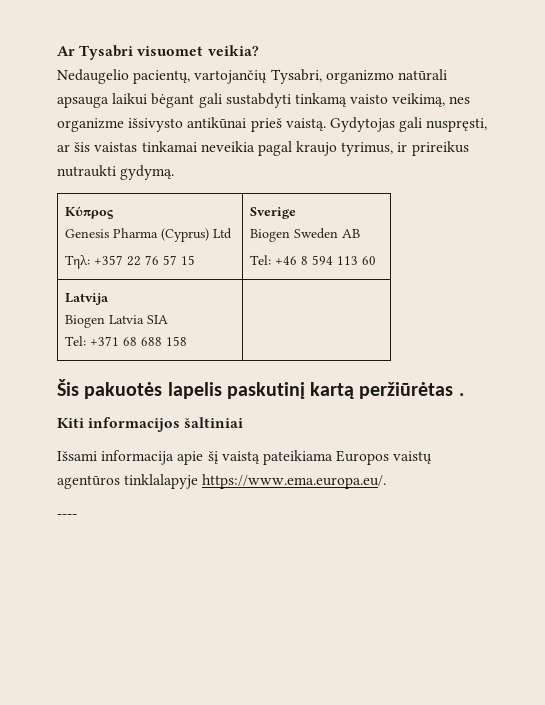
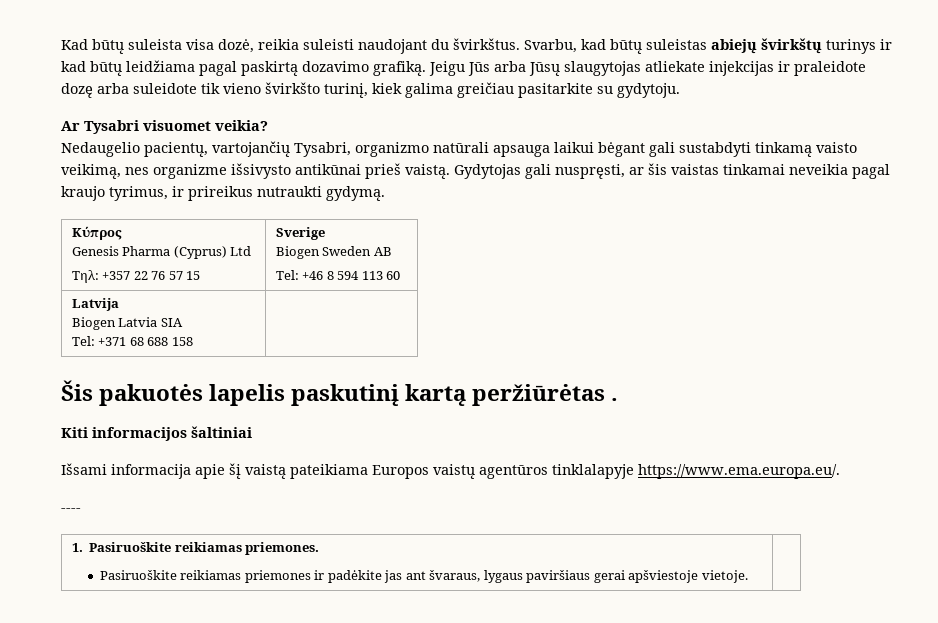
+ Kad būtų suleista visa dozė, reikia suleisti naudojant du švirkštus. Svarbu, kad būtų suleistas abiejų švirkštų turinys ir kad būtų leidžiama pagal paskirtą dozavimo grafiką. Jeigu Jūs arba Jūsų slaugytojas atliekate injekcijas ir praleidote dozę arba suleidote tik vieno švirkšto turinį, kiek galima greičiau pasitarkite su gydytoju.
+ 1. Pasiruoškite reikiamas priemones.
+ Pasiruoškite reikiamas priemones ir padėkite jas ant švaraus, lygaus paviršiaus gerai apšviestoje vietoje. |

